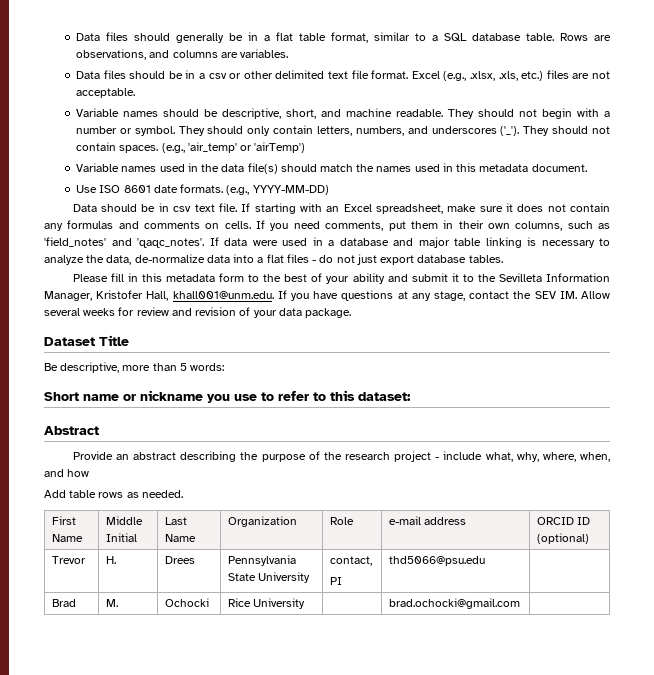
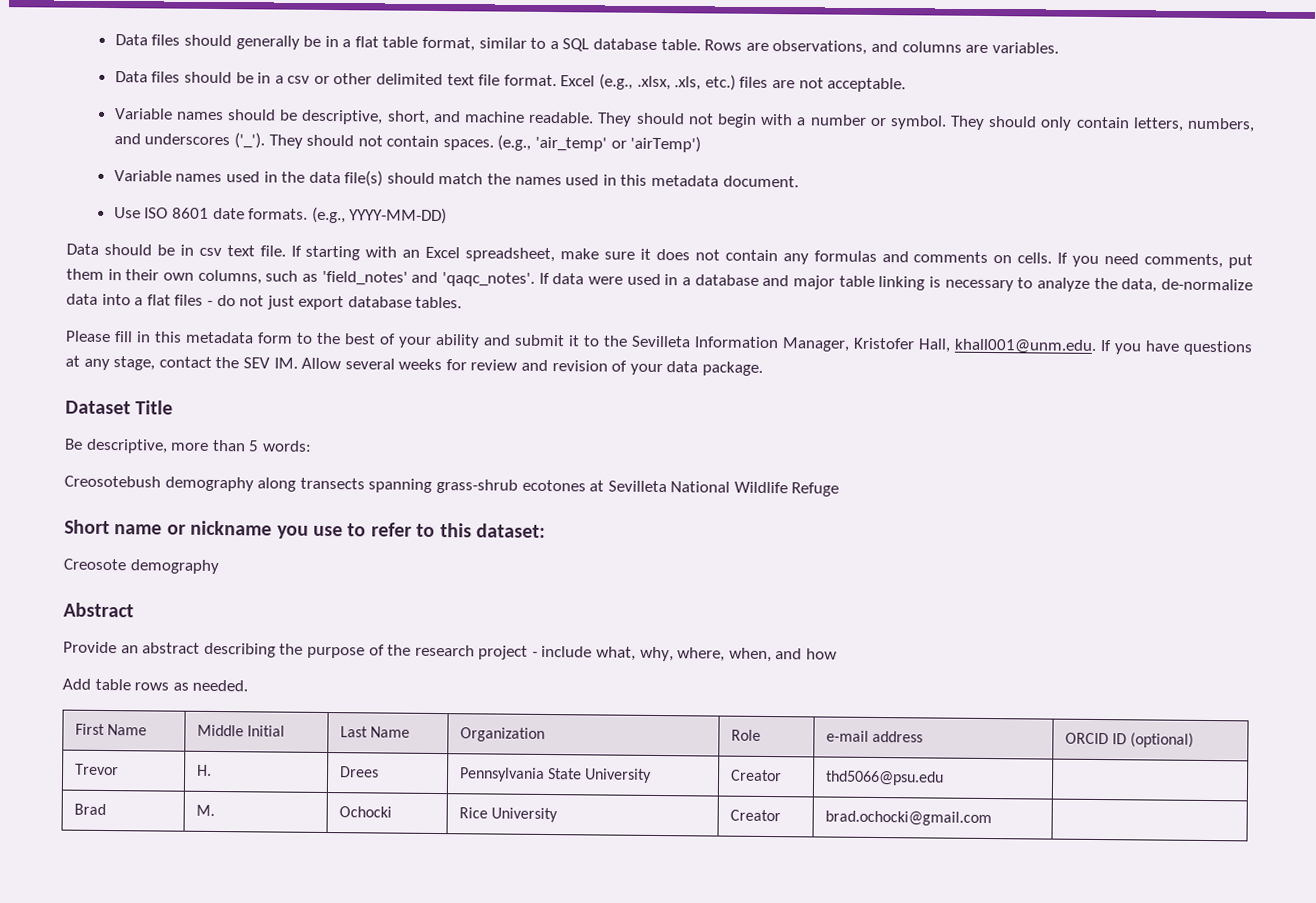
+ Creosotebush demography along transects spanning grass-shrub ecotones at Sevilleta National Wildlife Refuge
+ Creosote demography
- Trevor | H. | Drees | Pennsylvania State University | contact,
- PI | thd5066@psu.edu |
+ Trevor | H. | Drees | Pennsylvania State University | Creator | thd5066@psu.edu |
- Brad | M. | Ochocki | Rice University | | brad.ochocki@gmail.com |
+ Brad | M. | Ochocki | Rice University | Creator | brad.ochocki@gmail.com |

